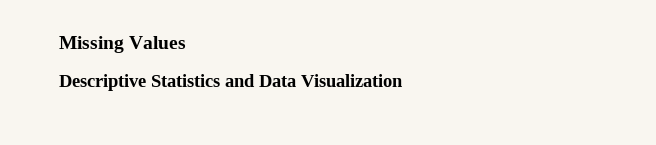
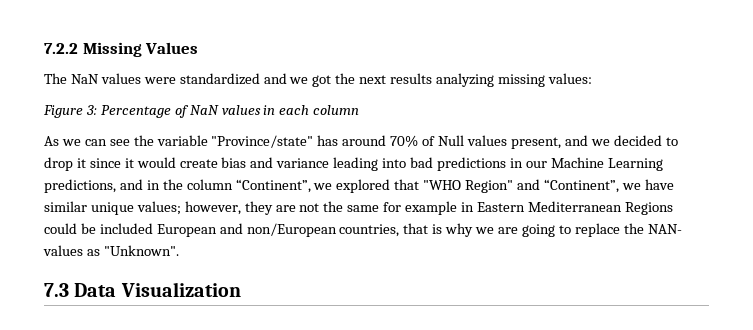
- Missing Values
+ 7.2.2 Missing Values
- Descriptive Statistics and Data Visualization
+ The NaN values were standardized and we got the next results analyzing missing values:
+ Figure 3: Percentage of NaN values in each column
+ As we can see the variable "Province/state" has around 70% of Null values present, and we decided to drop it since it would create bias and variance leading into bad predictions in our Machine Learning predictions, and in the column “Continent”, we explored that "WHO Region" and “Continent”, we have similar unique values; however, they are not the same for example in Eastern Mediterranean Regions could be included European and non/European countries, that is why we are going to replace the NAN- values as "Unknown".
+ 7.3 Data Visualization

